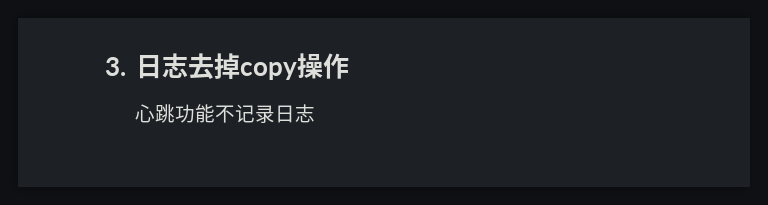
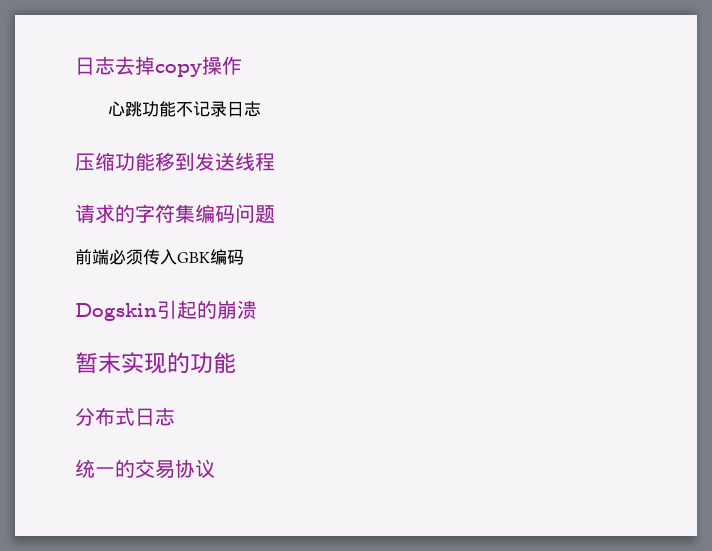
- 3.日志去掉copy操作
+ 日志去掉copy操作
+ 压缩功能移到发送线程
+ 请求的字符集编码问题
+ 前端必须传入GBK编码
+ Dogskin引起的崩溃
+ 暂末实现的功能
+ 分布式日志
+ 统一的交易协议

